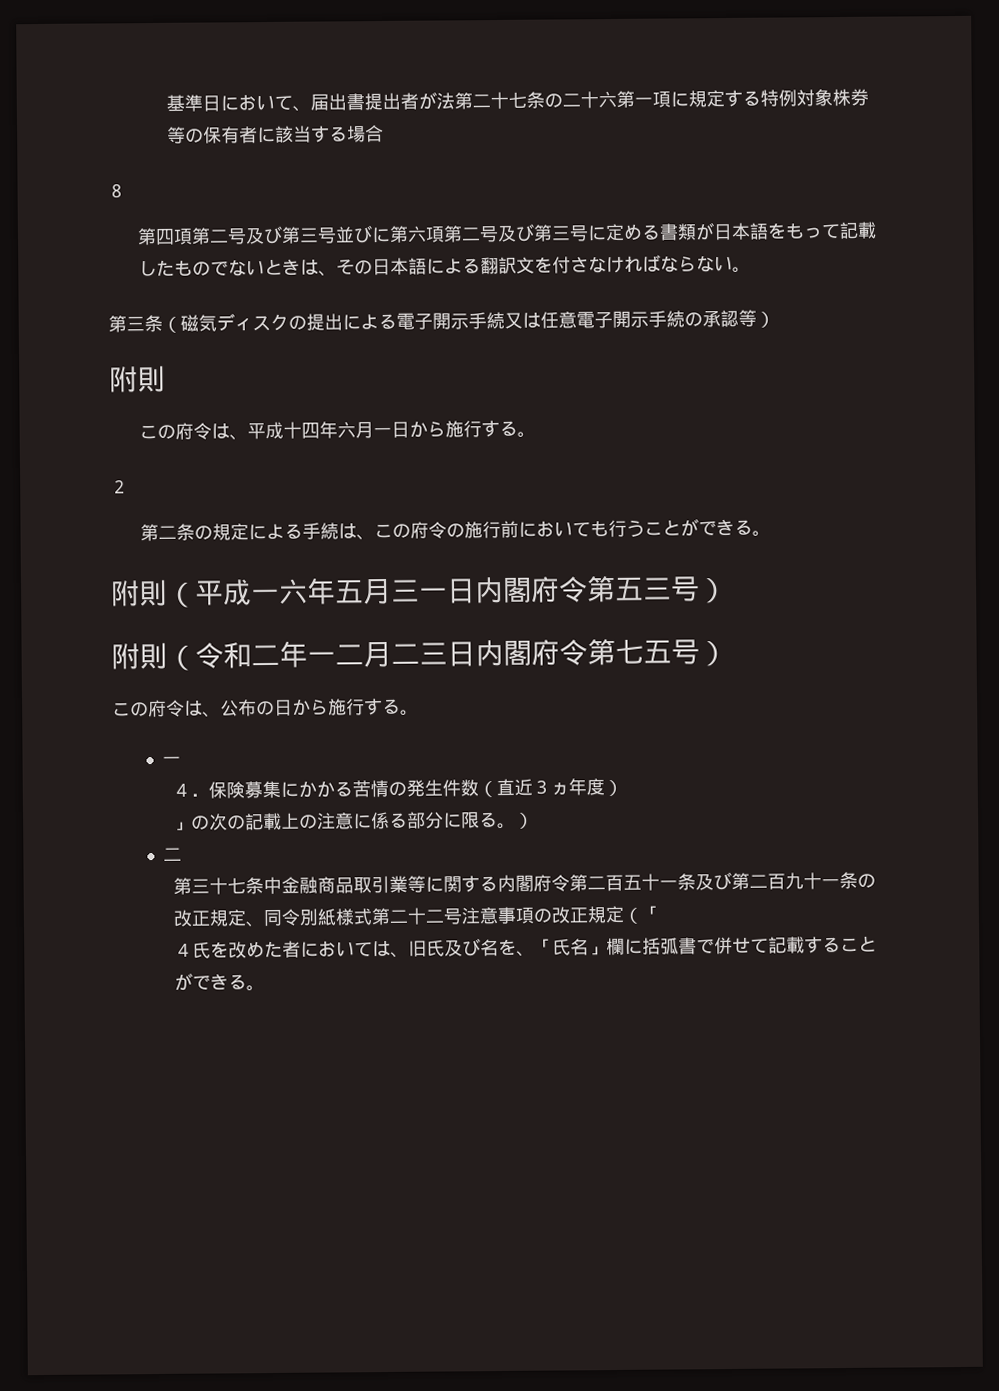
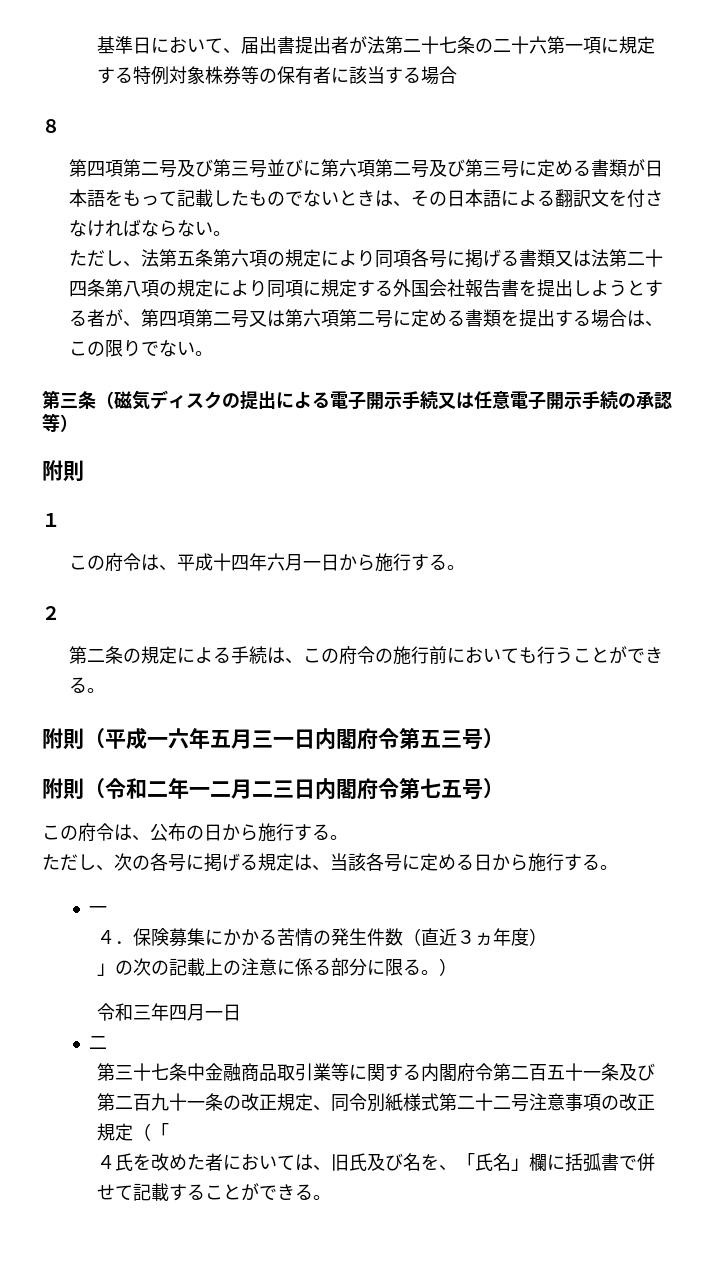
+ ただし、法第五条第六項の規定により同項各号に掲げる書類又は法第二十四条第八項の規定により同項に規定する外国会社報告書を提出しようとする者が、第四項第二号又は第六項第二号に定める書類を提出する場合は、この限りでない。
+ １
+ ただし、次の各号に掲げる規定は、当該各号に定める日から施行する。
+ 令和三年四月一日

